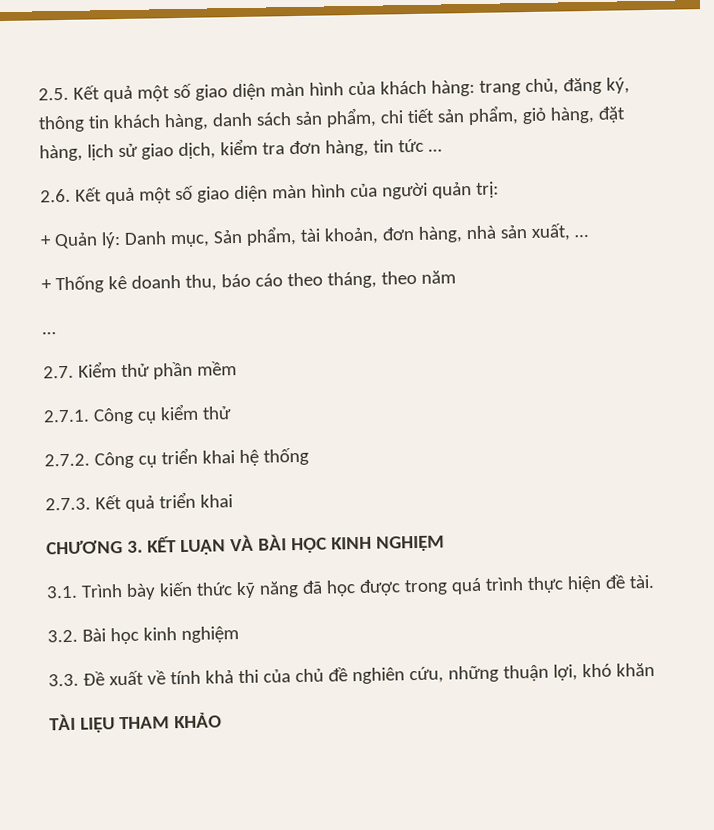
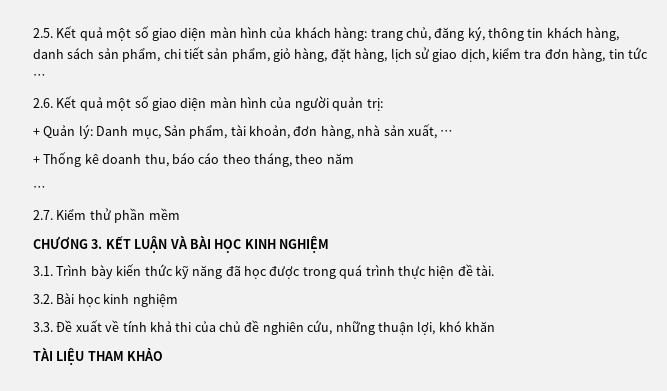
- 2.7.1. Công cụ kiểm thử
- 2.7.2. Công cụ triển khai hệ thống
- 2.7.3. Kết quả triển khai

